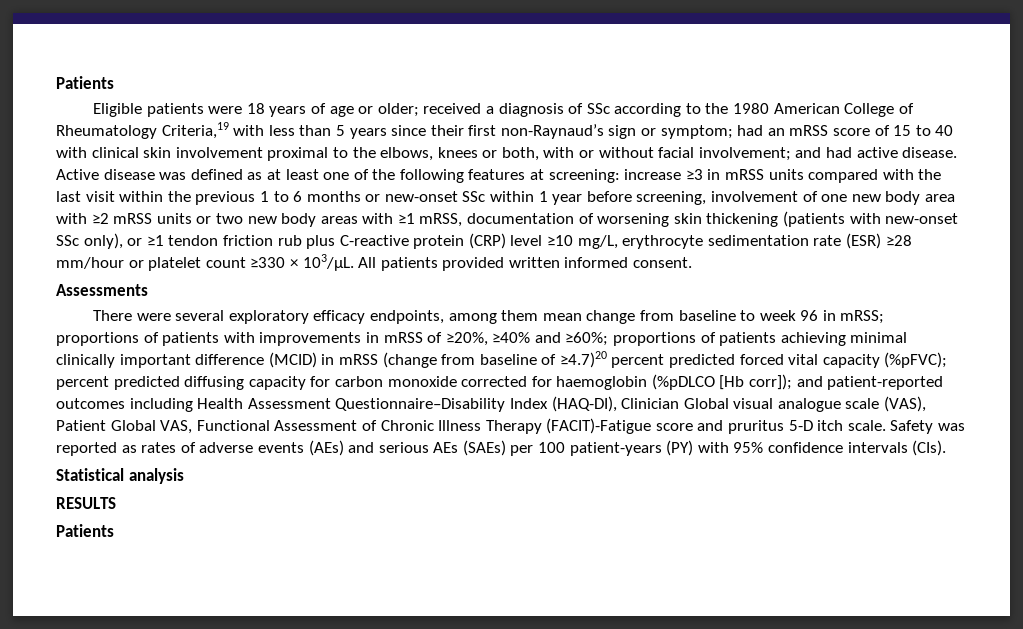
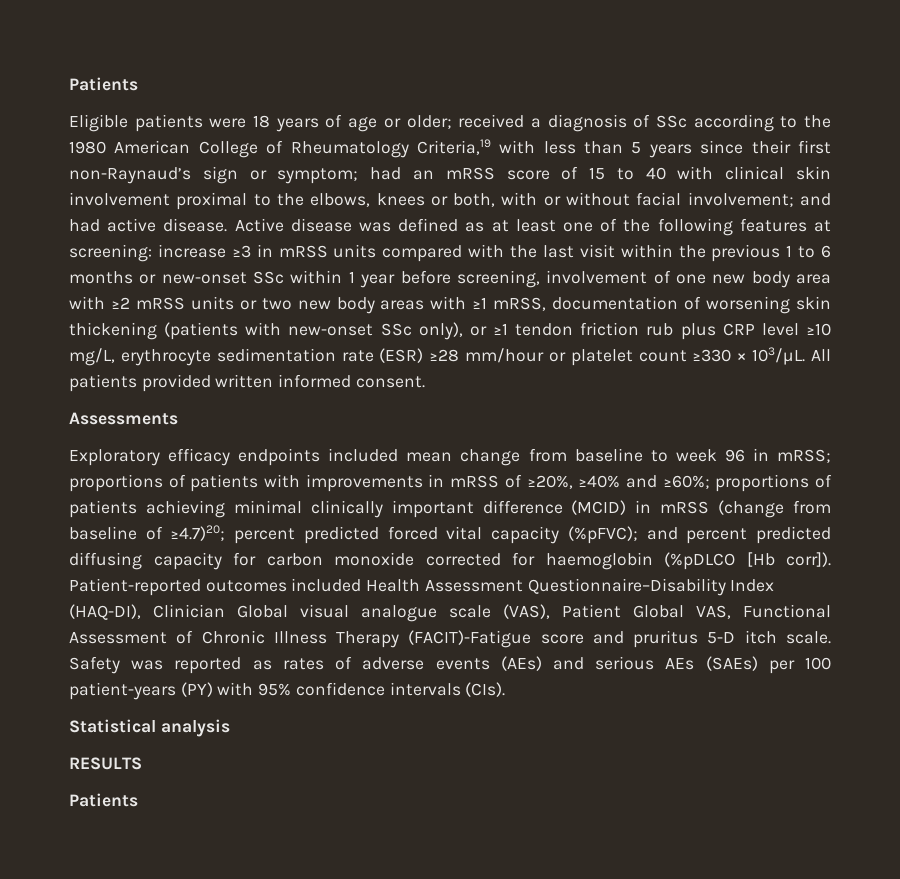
- increase ≥3 in mRSS units compared with the last visit within the previous 1 to 6 months or new-onset SSc within 1 year before screening, involvement of one new body area with ≥2 mRSS units or two new body areas with ≥1 mRSS, documentation of worsening skin thickening (patients with new-onset SSc only), or ≥1 tendon friction rub plus C-reactive protein (CRP) level ≥10 mg/L, erythrocyte sedimentation rate (ESR) ≥28 mm/hour or platelet count ≥330 × 103/µL.
+ increase ≥3 in mRSS units compared with the last visit within the previous 1 to 6 months or new-onset SSc within 1 year before screening, involvement of one new body area with ≥2 mRSS units or two new body areas with ≥1 mRSS, documentation of worsening skin thickening (patients with new-onset SSc only), or ≥1 tendon friction rub plus CRP level ≥10 mg/L, erythrocyte sedimentation rate (ESR) ≥28 mm/hour or platelet count ≥330 × 103/µL.
- There were several exploratory efficacy endpoints, among them mean change from baseline to week 96 in mRSS;
+ Exploratory efficacy endpoints included mean change from baseline to week 96 in mRSS;
- proportions of patients achieving minimal clinically important difference (MCID) in mRSS (change from baseline of ≥4.7)20 percent predicted forced vital capacity (%pFVC);
+ proportions of patients achieving minimal clinically important difference (MCID) in mRSS (change from baseline of ≥4.7)20; percent predicted forced vital capacity (%pFVC);
- percent predicted diffusing capacity for carbon monoxide corrected for haemoglobin (%pDLCO [Hb corr]); and patient-reported outcomes including Health Assessment Questionnaire–Disability Index (HAQ-DI), Clinician Global visual analogue scale (VAS), Patient Global VAS, Functional Assessment of Chronic Illness Therapy (FACIT)-Fatigue score and pruritus 5-D itch scale.
+ and percent predicted diffusing capacity for carbon monoxide corrected for haemoglobin (%pDLCO [Hb corr]). Patient-reported outcomes included Health Assessment Questionnaire–Disability Index (HAQ-DI), Clinician Global visual analogue scale (VAS), Patient Global VAS, Functional Assessment of Chronic Illness Therapy (FACIT)-Fatigue score and pruritus 5-D itch scale.

